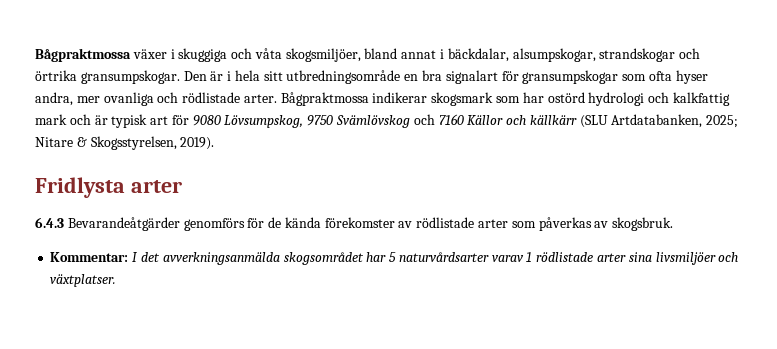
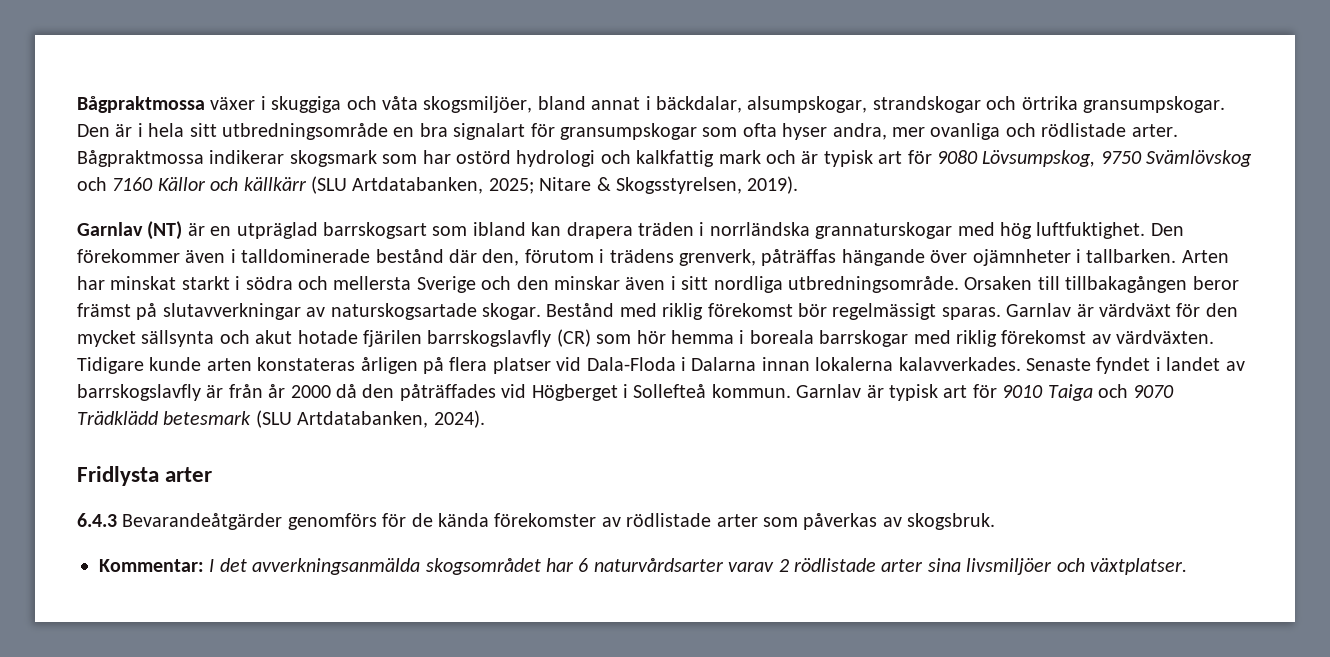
+ Garnlav (NT) är en utpräglad barrskogsart som ibland kan drapera träden i norrländska grannaturskogar med hög luftfuktighet. Den förekommer även i talldominerade bestånd där den, förutom i trädens grenverk, påträffas hängande över ojämnheter i tallbarken. Arten har minskat starkt i södra och mellersta Sverige och den minskar även i sitt nordliga utbredningsområde. Orsaken till tillbakagången beror främst på slutavverkningar av naturskogsartade skogar. Bestånd med riklig förekomst bör regelmässigt sparas. Garnlav är värdväxt för den mycket sällsynta och akut hotade fjärilen barrskogslavfly (CR) som hör hemma i boreala barrskogar med riklig förekomst av värdväxten. Tidigare kunde arten konstateras årligen på flera platser vid Dala-Floda i Dalarna innan lokalerna kalavverkades. Senaste fyndet i landet av barrskogslavfly är från år 2000 då den påträffades vid Högberget i Sollefteå kommun. Garnlav är typisk art för 9010 Taiga och 9070 Trädklädd betesmark (SLU Artdatabanken, 2024).
- Kommentar: I det avverkningsanmälda skogsområdet har 5 naturvårdsarter varav 1 rödlistade arter sina livsmiljöer och växtplatser.
+ Kommentar: I det avverkningsanmälda skogsområdet har 6 naturvårdsarter varav 2 rödlistade arter sina livsmiljöer och växtplatser.

